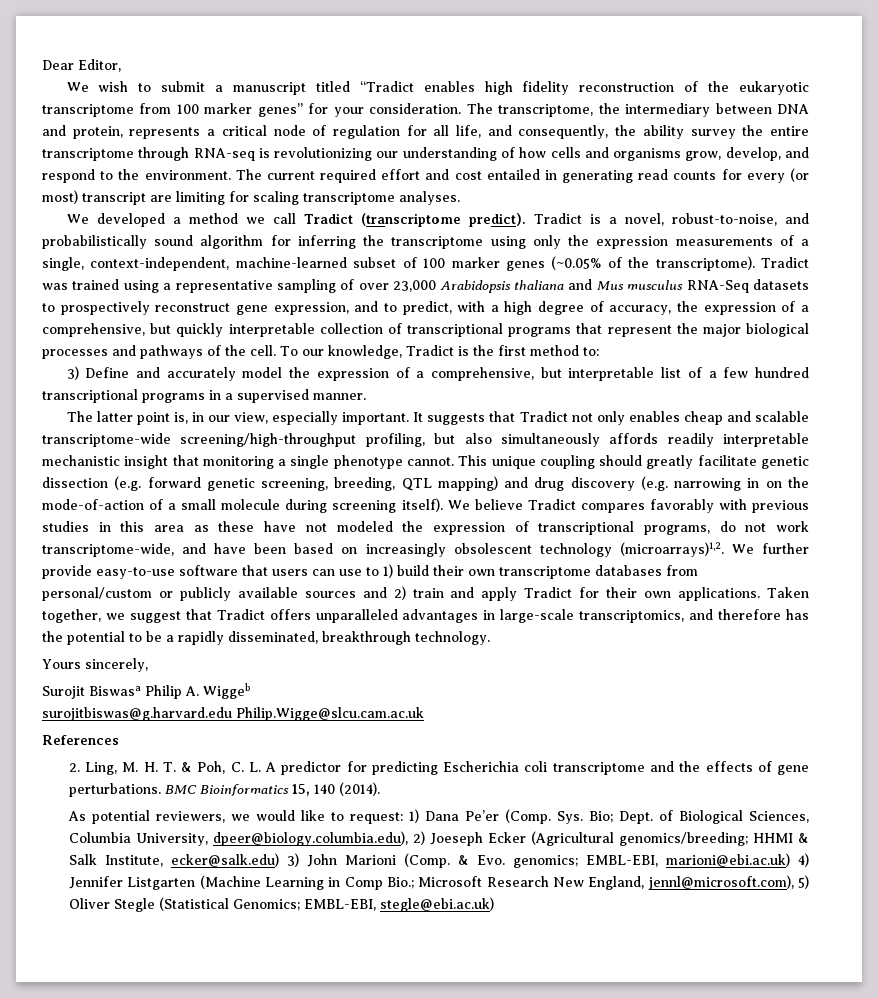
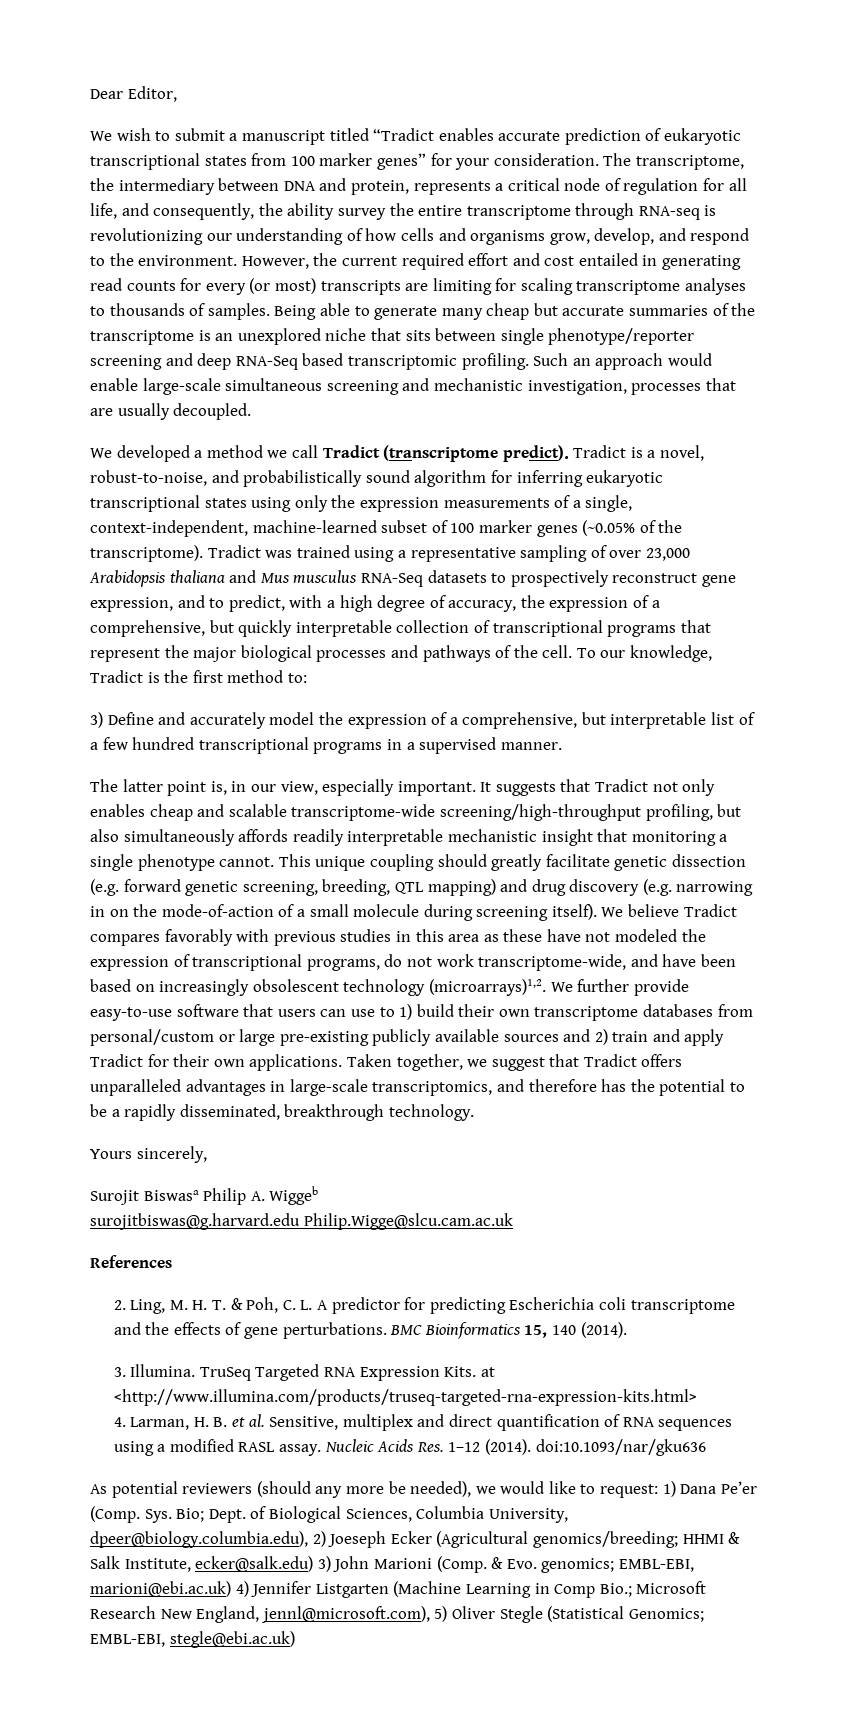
- We wish to submit a manuscript titled “Tradict enables high fidelity reconstruction of the eukaryotic transcriptome from 100 marker genes” for your consideration.
+ We wish to submit a manuscript titled “Tradict enables accurate prediction of eukaryotic transcriptional states from 100 marker genes” for your consideration.
- The current required effort and cost entailed in generating read counts for every (or most) transcript are limiting for scaling transcriptome analyses.
+ However, the current required effort and cost entailed in generating read counts for every (or most) transcripts are limiting for scaling transcriptome analyses to thousands of samples. Being able to generate many cheap but accurate summaries of the transcriptome is an unexplored niche that sits between single phenotype/reporter screening and deep RNA-Seq based transcriptomic profiling. Such an approach would enable large-scale simultaneous screening and mechanistic investigation, processes that are usually decoupled.
- Tradict is a novel, robust-to-noise, and probabilistically sound algorithm for inferring the transcriptome using only the expression measurements of a single, context-independent, machine-learned subset of 100 marker genes (~0.05% of the transcriptome).
+ Tradict is a novel, robust-to-noise, and probabilistically sound algorithm for inferring eukaryotic transcriptional states using only the expression measurements of a single, context-independent, machine-learned subset of 100 marker genes (~0.05% of the transcriptome).
- We further provide easy-to-use software that users can use to 1) build their own transcriptome databases from personal/custom or publicly available sources and 2) train and apply Tradict for their own applications.
+ We further provide easy-to-use software that users can use to 1) build their own transcriptome databases from personal/custom or large pre-existing publicly available sources and 2) train and apply Tradict for their own applications.
- As potential reviewers, we would like to request: 1) Dana Pe’er (Comp.
+ 3. Illumina. TruSeq Targeted RNA Expression Kits. at <http://www.illumina.com/products/truseq-targeted-rna-expression-kits.html>
+ 4. Larman, H. B. et al. Sensitive, multiplex and direct quantification of RNA sequences using a modified RASL assay. Nucleic Acids Res. 1–12 (2014). doi:10.1093/nar/gku636
+ As potential reviewers (should any more be needed), we would like to request: 1) Dana Pe’er (Comp.

